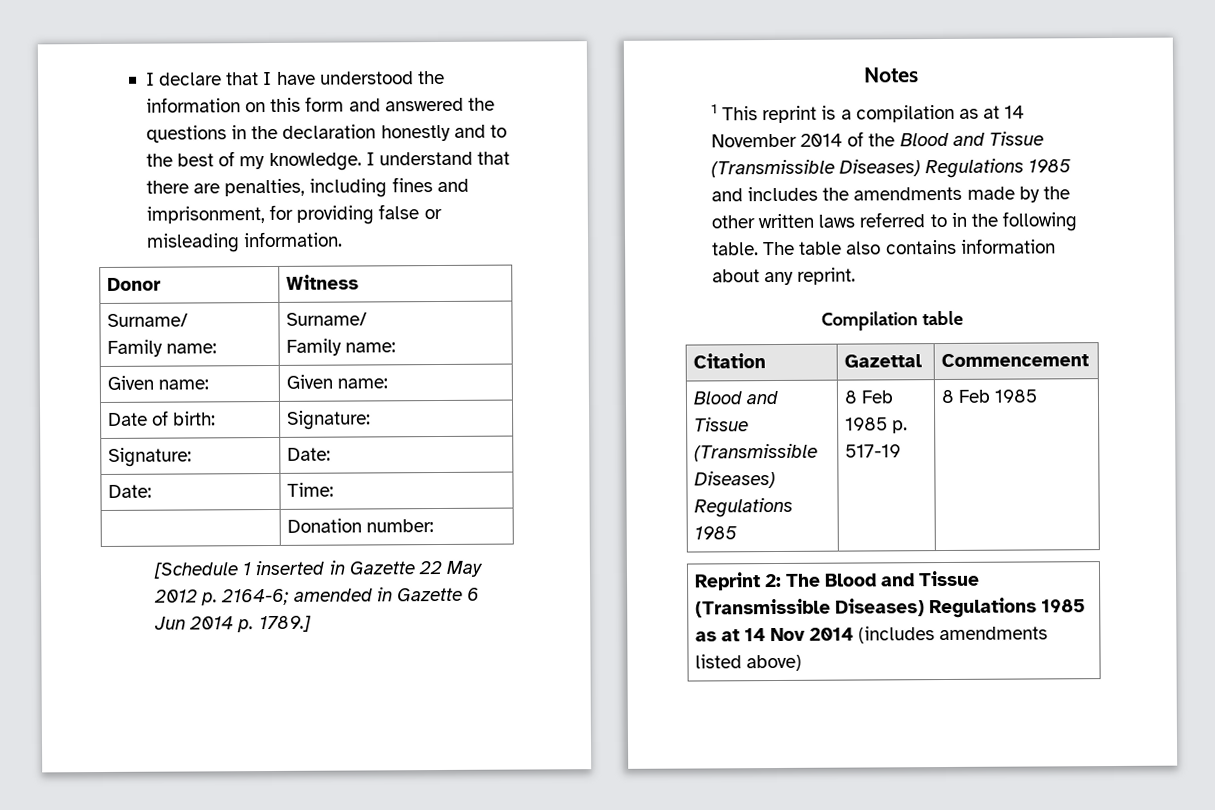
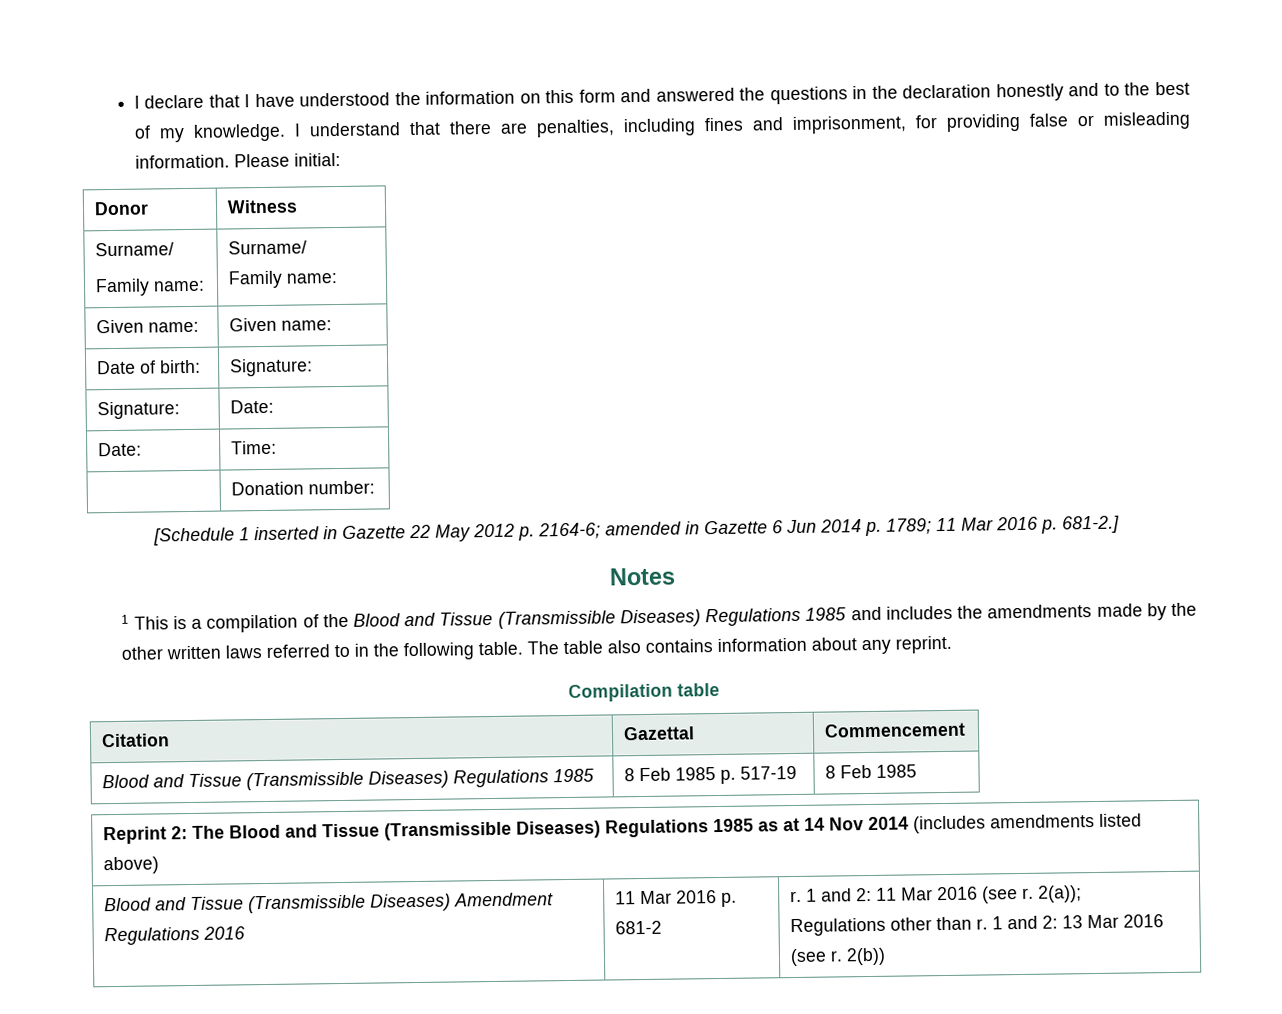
+ Please initial:
- [Schedule 1 inserted in Gazette 22 May 2012 p. 2164-6; amended in Gazette 6 Jun 2014 p. 1789.]
+ [Schedule 1 inserted in Gazette 22 May 2012 p. 2164-6; amended in Gazette 6 Jun 2014 p. 1789; 11 Mar 2016 p. 681-2.]
- 1 This reprint is a compilation as at 14 November 2014 of the Blood and Tissue (Transmissible Diseases) Regulations 1985 and includes the amendments made by the other written laws referred to in the following table.
+ 1 This is a compilation of the Blood and Tissue (Transmissible Diseases) Regulations 1985 and includes the amendments made by the other written laws referred to in the following table.
+ Blood and Tissue (Transmissible Diseases) Amendment Regulations 2016 | 11 Mar 2016 p. 681-2 | r. 1 and 2: 11 Mar 2016 (see r. 2(a));
+ Regulations other than r. 1 and 2: 13 Mar 2016 (see r. 2(b))

